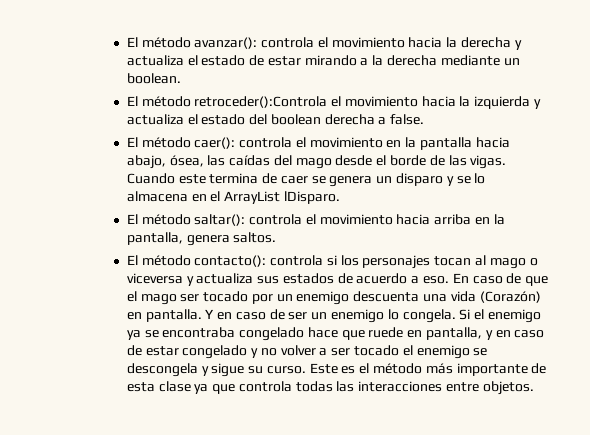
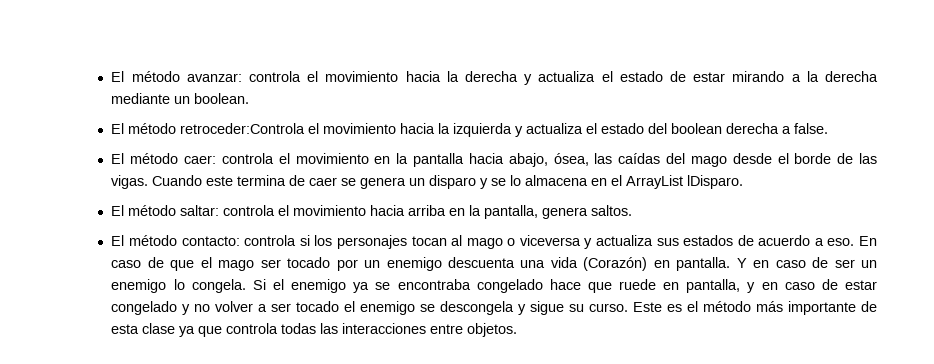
- El método avanzar(): controla el movimiento hacia la derecha y actualiza el estado de estar mirando a la derecha mediante un boolean.
+ El método avanzar: controla el movimiento hacia la derecha y actualiza el estado de estar mirando a la derecha mediante un boolean.
- El método retroceder():Controla el movimiento hacia la izquierda y actualiza el estado del boolean derecha a false.
+ El método retroceder:Controla el movimiento hacia la izquierda y actualiza el estado del boolean derecha a false.
- El método caer(): controla el movimiento en la pantalla hacia abajo, ósea, las caídas del mago desde el borde de las vigas.
+ El método caer: controla el movimiento en la pantalla hacia abajo, ósea, las caídas del mago desde el borde de las vigas.
- El método saltar(): controla el movimiento hacia arriba en la pantalla, genera saltos.
+ El método saltar: controla el movimiento hacia arriba en la pantalla, genera saltos.
- El método contacto(): controla si los personajes tocan al mago o viceversa y actualiza sus estados de acuerdo a eso.
+ El método contacto: controla si los personajes tocan al mago o viceversa y actualiza sus estados de acuerdo a eso.

